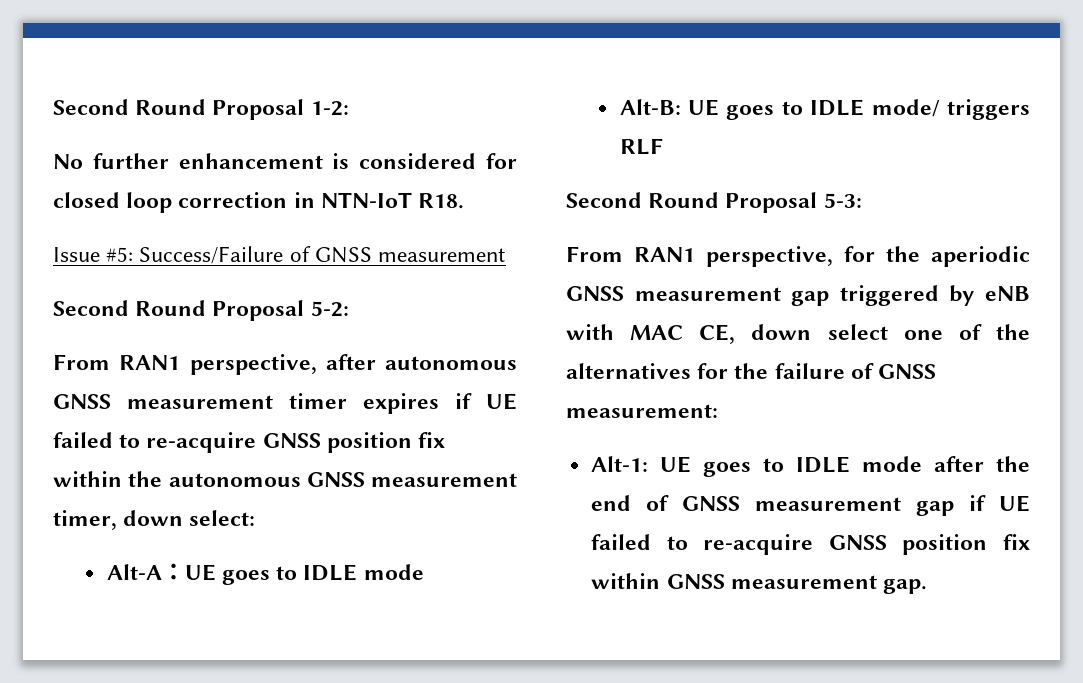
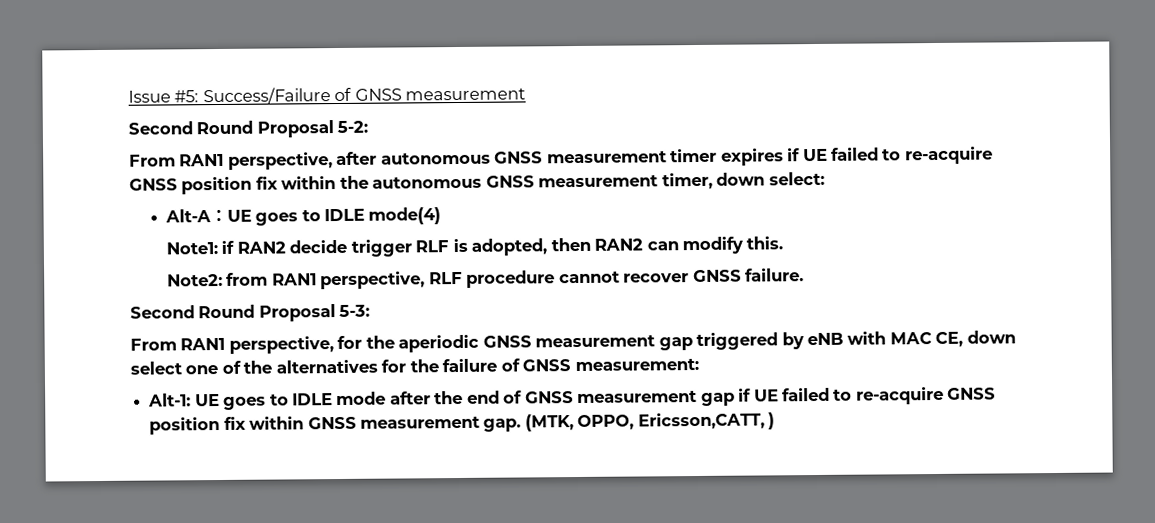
- Second Round Proposal 1-2:
- No further enhancement is considered for closed loop correction in NTN-IoT R18.
- Alt-A：UE goes to IDLE mode
- Alt-B: UE goes to IDLE mode/ triggers RLF
+ Alt-A：UE goes to IDLE mode(4)
+ Note1: if RAN2 decide trigger RLF is adopted, then RAN2 can modify this.
+ Note2: from RAN1 perspective, RLF procedure cannot recover GNSS failure.
+ (MTK, OPPO, Ericsson,CATT, )

